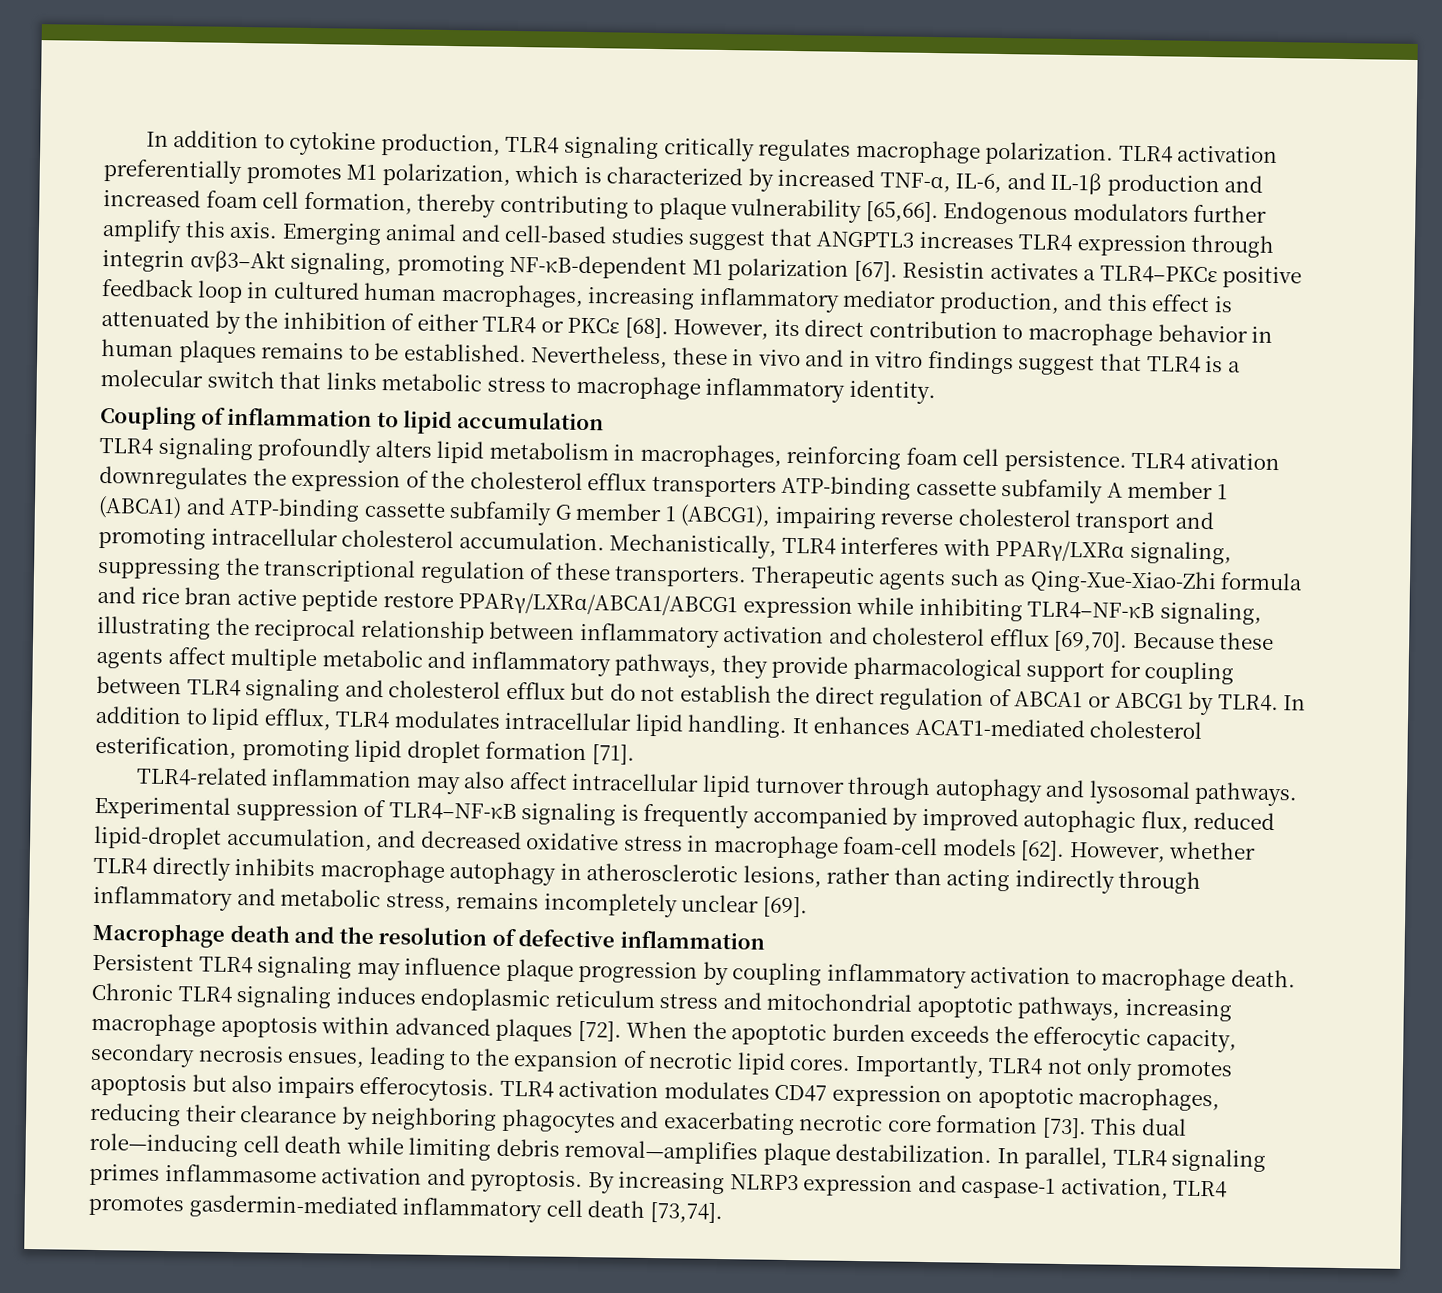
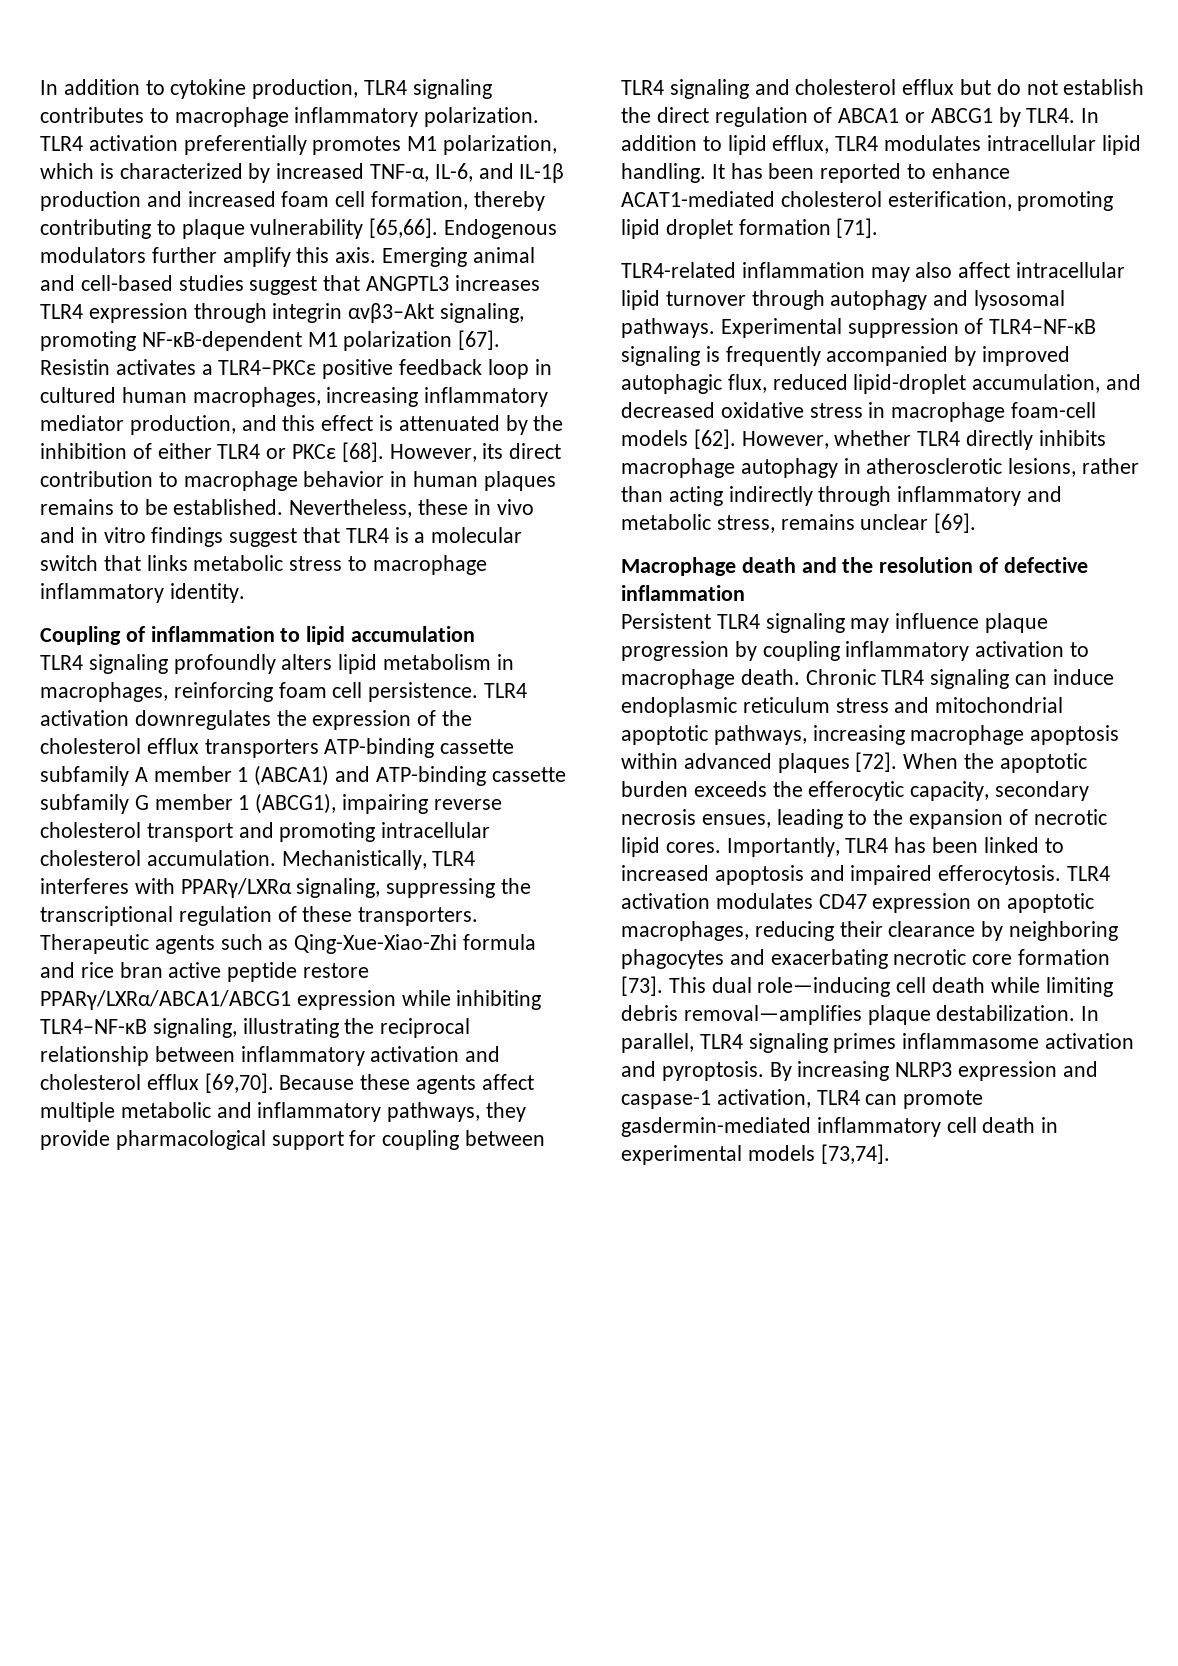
- In addition to cytokine production, TLR4 signaling critically regulates macrophage polarization.
+ In addition to cytokine production, TLR4 signaling contributes to macrophage inflammatory polarization.
- TLR4 ativation downregulates the expression of the cholesterol efflux transporters ATP-binding cassette subfamily A member 1 (ABCA1) and ATP-binding cassette subfamily G member 1 (ABCG1), impairing reverse cholesterol transport and promoting intracellular cholesterol accumulation.
+ TLR4 activation downregulates the expression of the cholesterol efflux transporters ATP-binding cassette subfamily A member 1 (ABCA1) and ATP-binding cassette subfamily G member 1 (ABCG1), impairing reverse cholesterol transport and promoting intracellular cholesterol accumulation.
- It enhances ACAT1-mediated cholesterol esterification, promoting lipid droplet formation [71].
+ It has been reported to enhance ACAT1-mediated cholesterol esterification, promoting lipid droplet formation [71].
- However, whether TLR4 directly inhibits macrophage autophagy in atherosclerotic lesions, rather than acting indirectly through inflammatory and metabolic stress, remains incompletely unclear [69].
+ However, whether TLR4 directly inhibits macrophage autophagy in atherosclerotic lesions, rather than acting indirectly through inflammatory and metabolic stress, remains unclear [69].
- Chronic TLR4 signaling induces endoplasmic reticulum stress and mitochondrial apoptotic pathways, increasing macrophage apoptosis within advanced plaques [72].
+ Chronic TLR4 signaling can induce endoplasmic reticulum stress and mitochondrial apoptotic pathways, increasing macrophage apoptosis within advanced plaques [72].
- Importantly, TLR4 not only promotes apoptosis but also impairs efferocytosis.
+ Importantly, TLR4 has been linked to increased apoptosis and impaired efferocytosis.
- By increasing NLRP3 expression and caspase-1 activation, TLR4 promotes gasdermin-mediated inflammatory cell death [73,74].
+ By increasing NLRP3 expression and caspase-1 activation, TLR4 can promote gasdermin-mediated inflammatory cell death in experimental models [73,74].

